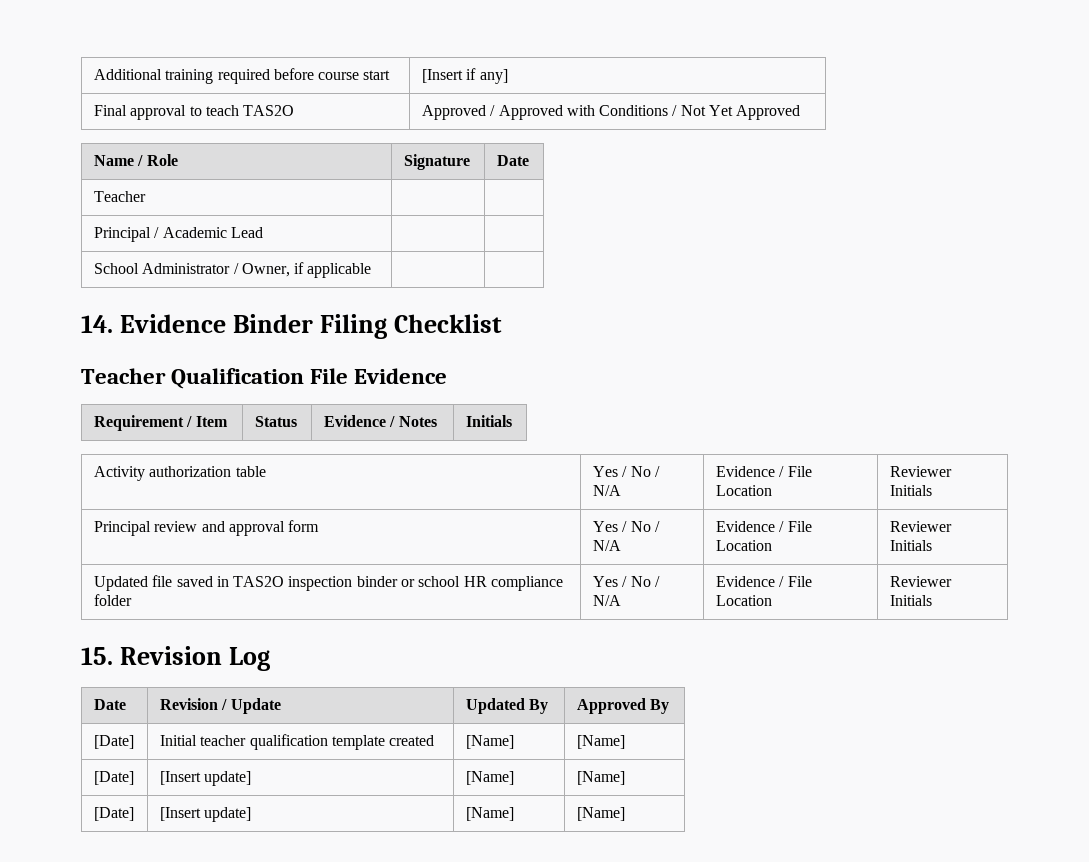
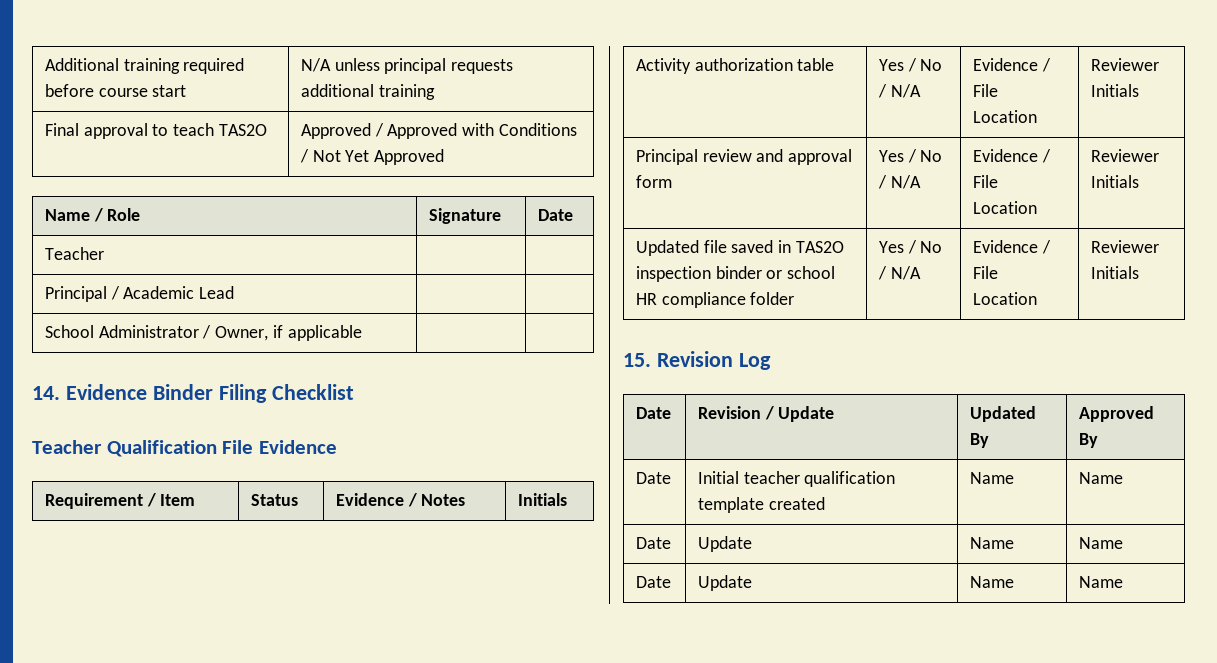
- Additional training required before course start | [Insert if any]
+ Additional training required before course start | N/A unless principal requests additional training
- [Date] | Initial teacher qualification template created | [Name] | [Name]
- [Date] | [Insert update] | [Name] | [Name]
- [Date] | [Insert update] | [Name] | [Name]
+ Date | Initial teacher qualification template created | Name | Name
+ Date | Update | Name | Name
+ Date | Update | Name | Name

